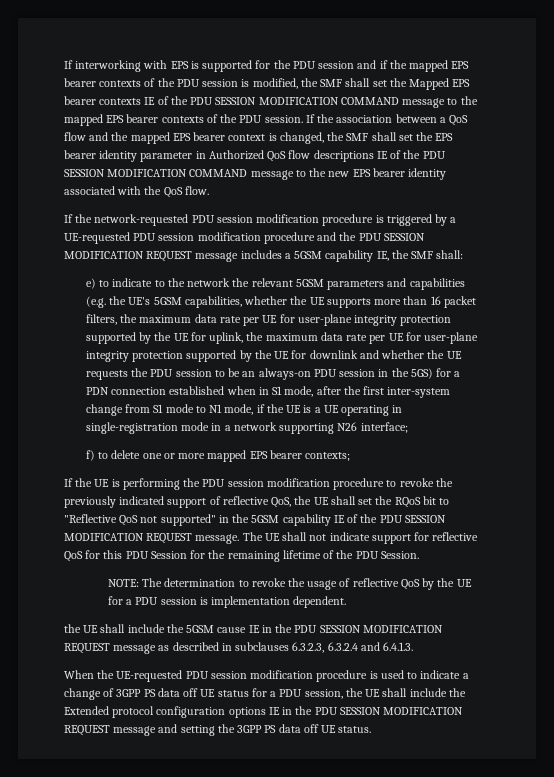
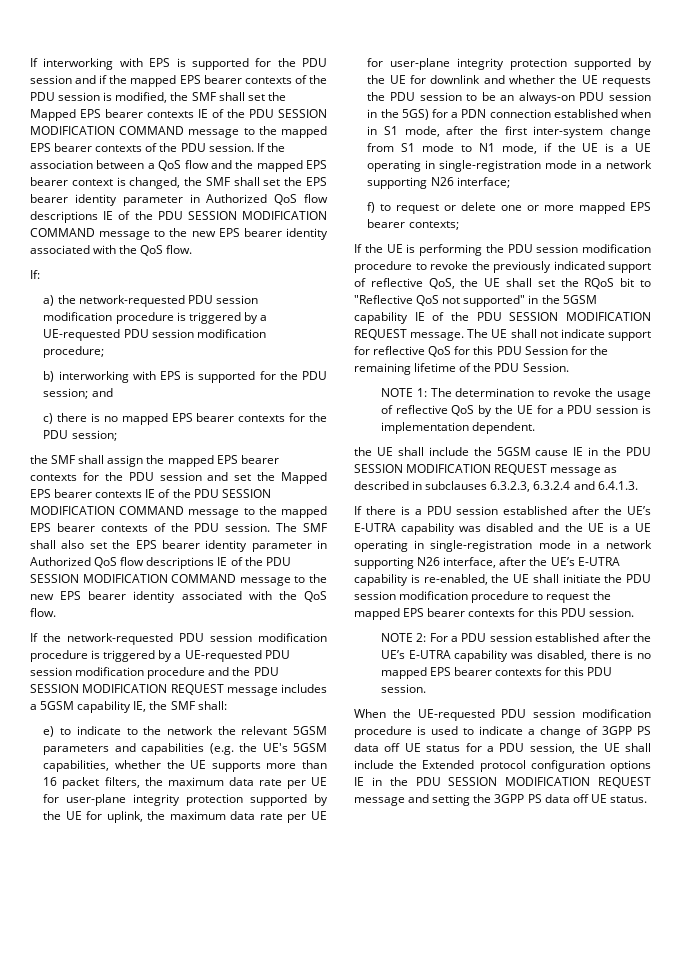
+ If:
+ a) the network-requested PDU session modification procedure is triggered by a UE-requested PDU session modification procedure;
+ b) interworking with EPS is supported for the PDU session; and
+ c) there is no mapped EPS bearer contexts for the PDU session;
+ the SMF shall assign the mapped EPS bearer contexts for the PDU session and set the Mapped EPS bearer contexts IE of the PDU SESSION MODIFICATION COMMAND message to the mapped EPS bearer contexts of the PDU session. The SMF shall also set the EPS bearer identity parameter in Authorized QoS flow descriptions IE of the PDU SESSION MODIFICATION COMMAND message to the new EPS bearer identity associated with the QoS flow.
- f) to delete one or more mapped EPS bearer contexts;
+ f) to request or delete one or more mapped EPS bearer contexts;
- NOTE: The determination to revoke the usage of reflective QoS by the UE for a PDU session is implementation dependent.
+ NOTE 1: The determination to revoke the usage of reflective QoS by the UE for a PDU session is implementation dependent.
+ If there is a PDU session established after the UE’s E-UTRA capability was disabled and the UE is a UE operating in single-registration mode in a network supporting N26 interface, after the UE’s E-UTRA capability is re-enabled, the UE shall initiate the PDU session modification procedure to request the mapped EPS bearer contexts for this PDU session.
+ NOTE 2: For a PDU session established after the UE’s E-UTRA capability was disabled, there is no mapped EPS bearer contexts for this PDU session.

